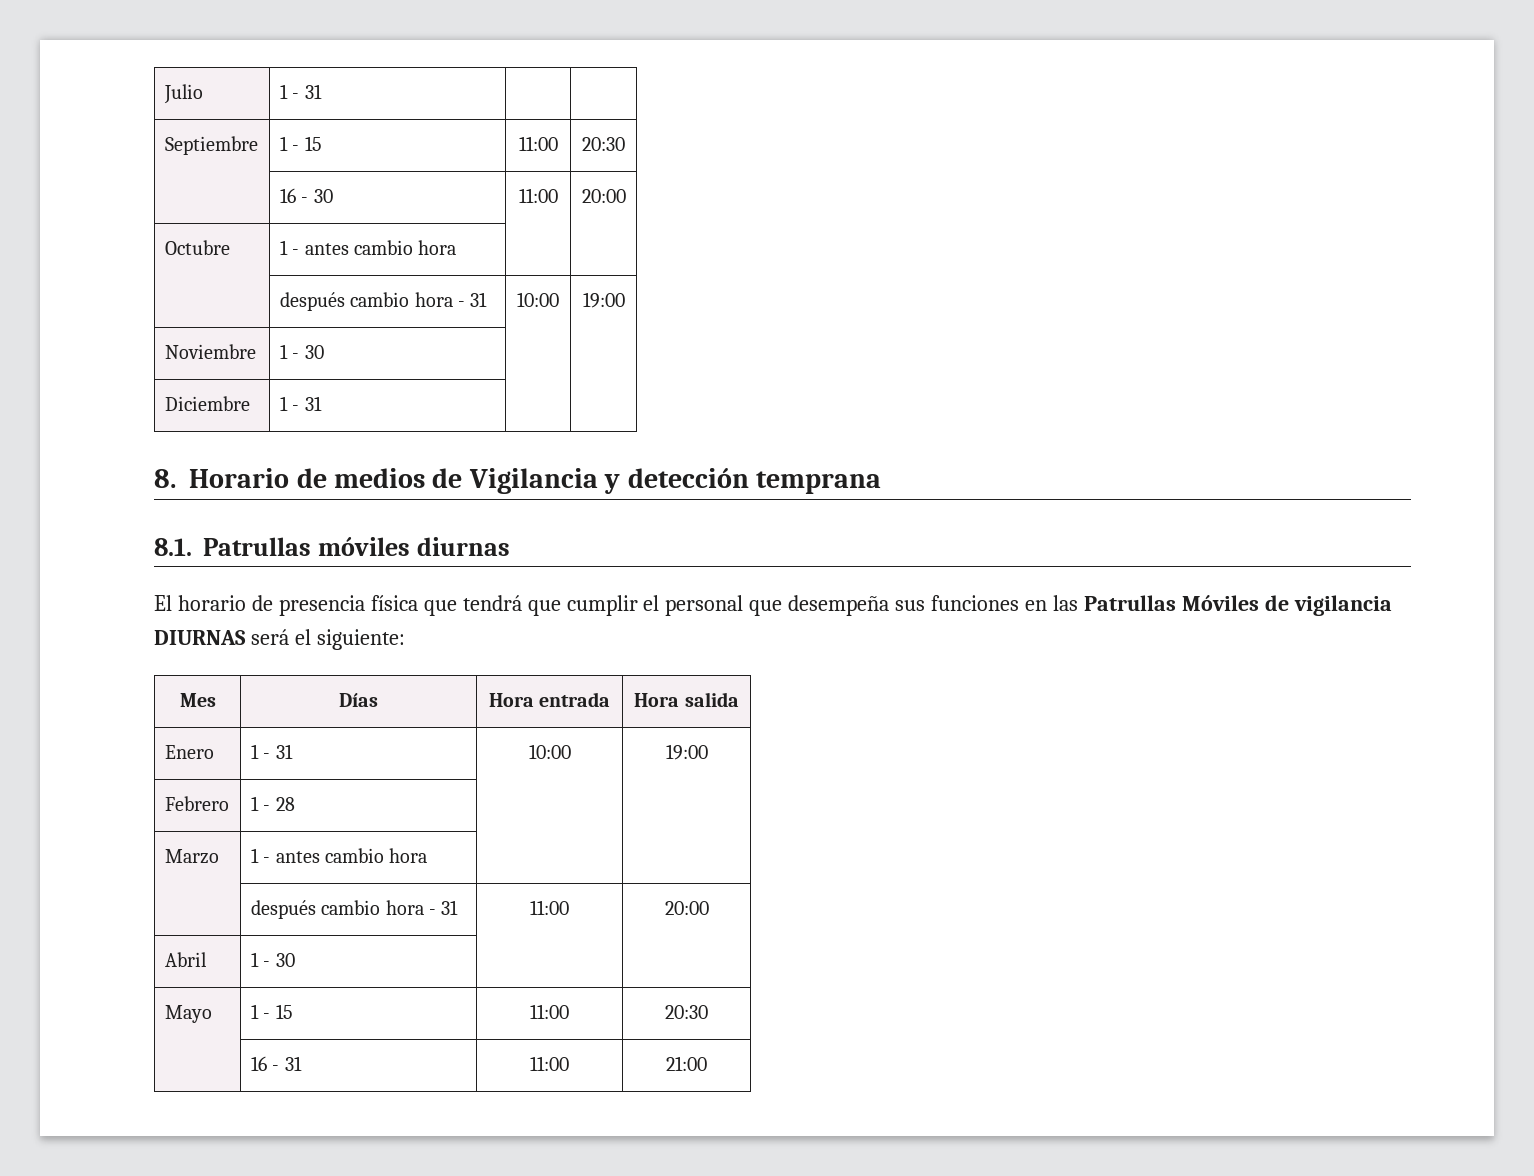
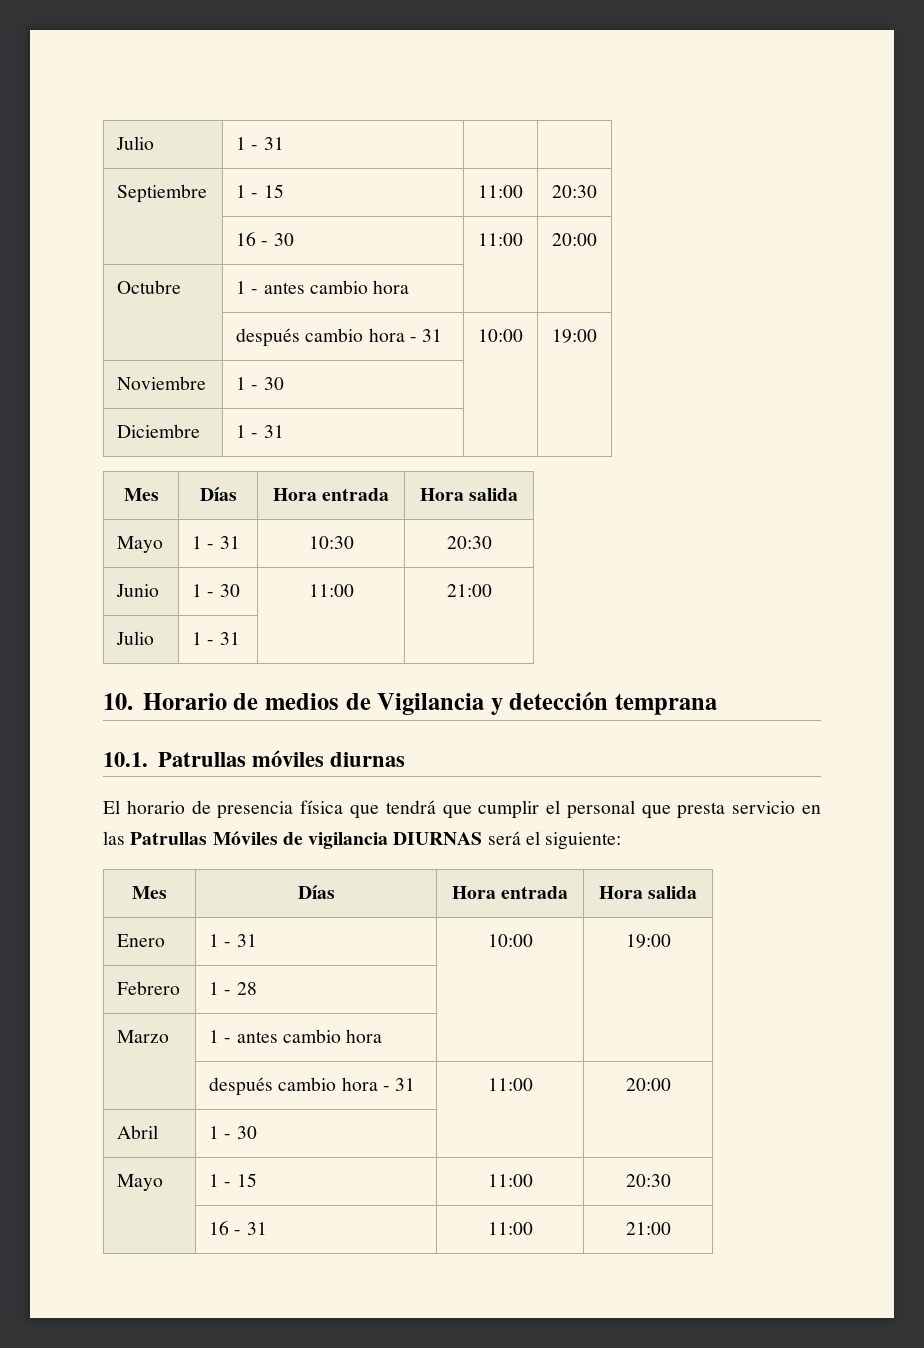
  Diciembre | 1 - 31 | |
- 8. Horario de medios de Vigilancia y detección temprana
+ Mes | Días | Hora entrada | Hora salida
+ Mayo | 1 - 31 | 10:30 | 20:30
+ Junio | 1 - 30 | 11:00 | 21:00
+ Julio | 1 - 31 | |
+ 10. Horario de medios de Vigilancia y detección temprana
- 8.1. Patrullas móviles diurnas
+ 10.1. Patrullas móviles diurnas
- El horario de presencia física que tendrá que cumplir el personal que desempeña sus funciones en las Patrullas Móviles de vigilancia DIURNAS será el siguiente:
+ El horario de presencia física que tendrá que cumplir el personal que presta servicio en las Patrullas Móviles de vigilancia DIURNAS será el siguiente:

